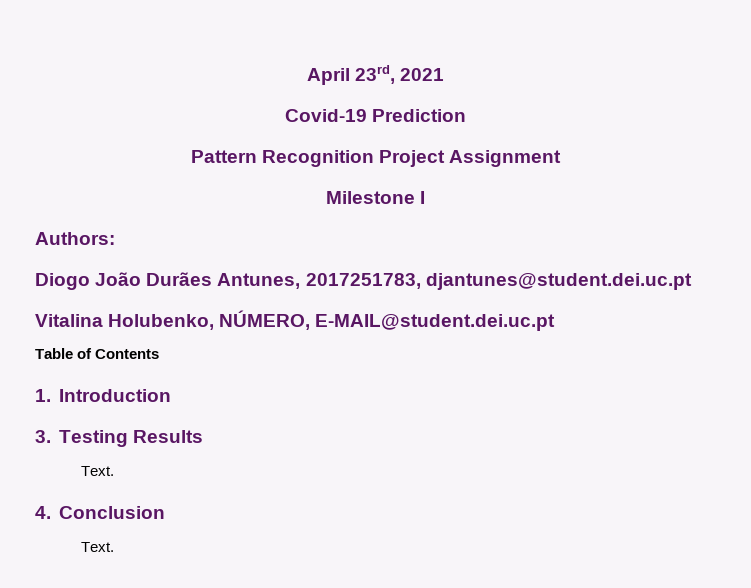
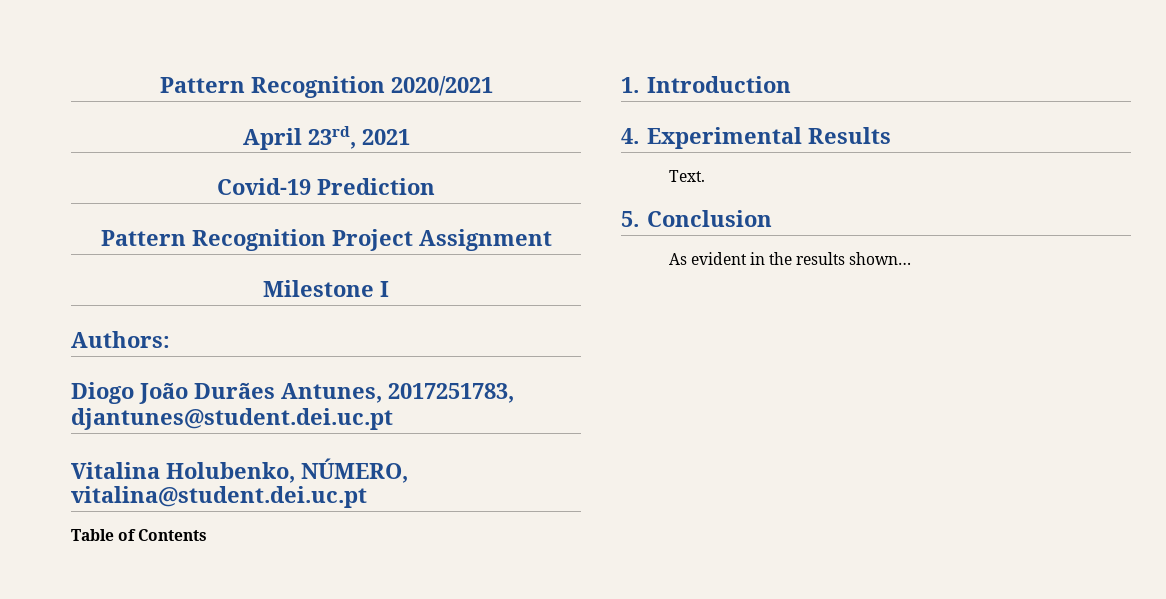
+ Pattern Recognition 2020/2021
- Vitalina Holubenko, NÚMERO, E-MAIL@student.dei.uc.pt
+ Vitalina Holubenko, NÚMERO, vitalina@student.dei.uc.pt
- 3. Testing Results
+ 4. Experimental Results
- 4. Conclusion
- Text.
+ 5. Conclusion
+ As evident in the results shown…

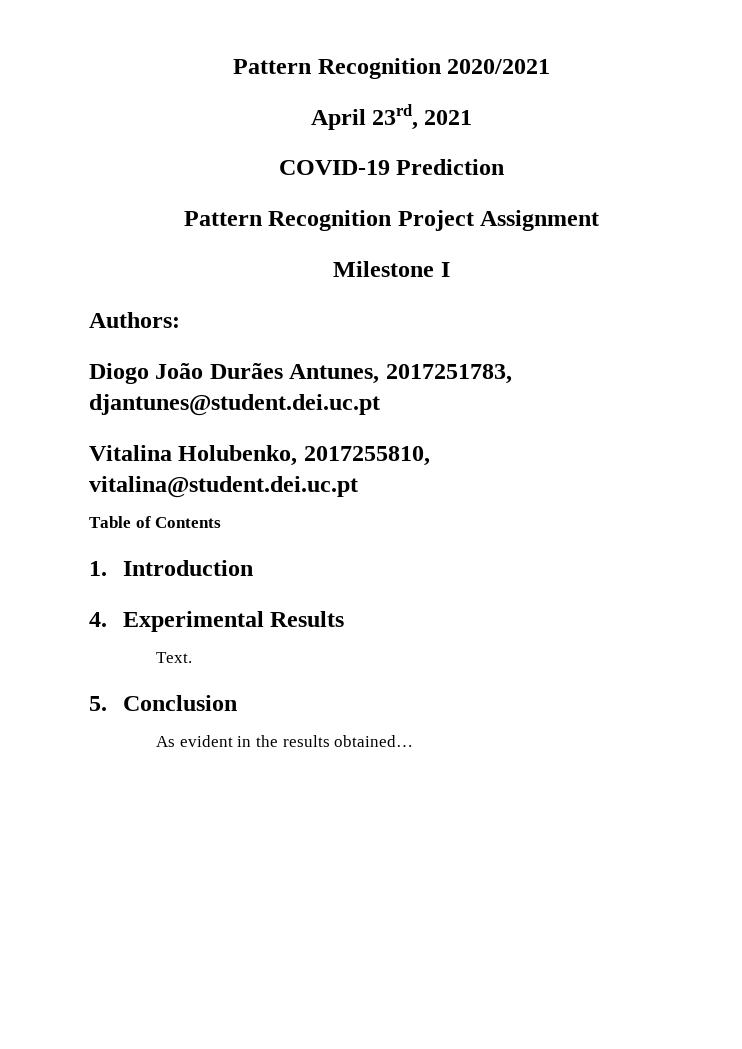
- Covid-19 Prediction
+ COVID-19 Prediction
- Vitalina Holubenko, NÚMERO, vitalina@student.dei.uc.pt
+ Vitalina Holubenko, 2017255810, vitalina@student.dei.uc.pt
- As evident in the results shown…
+ As evident in the results obtained…

